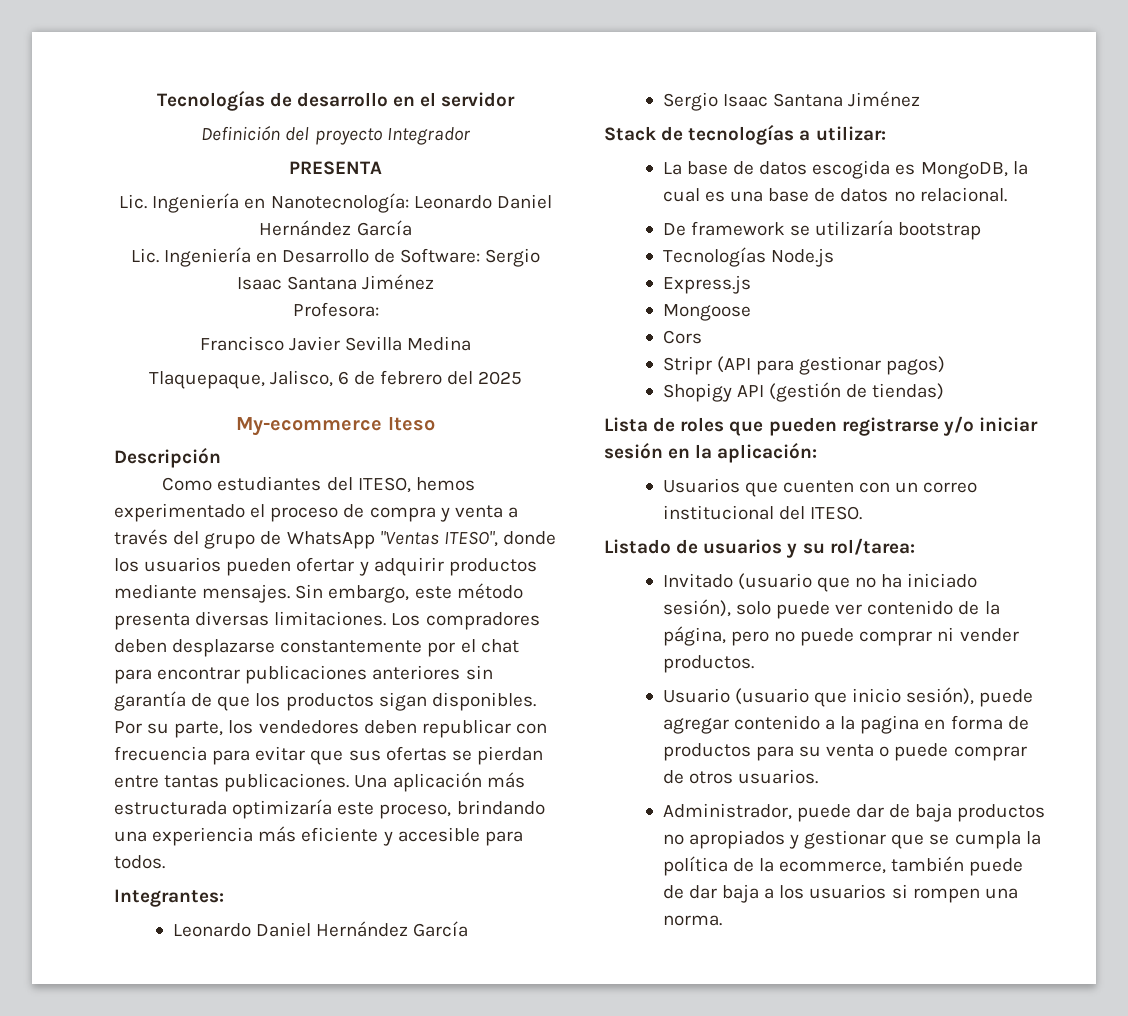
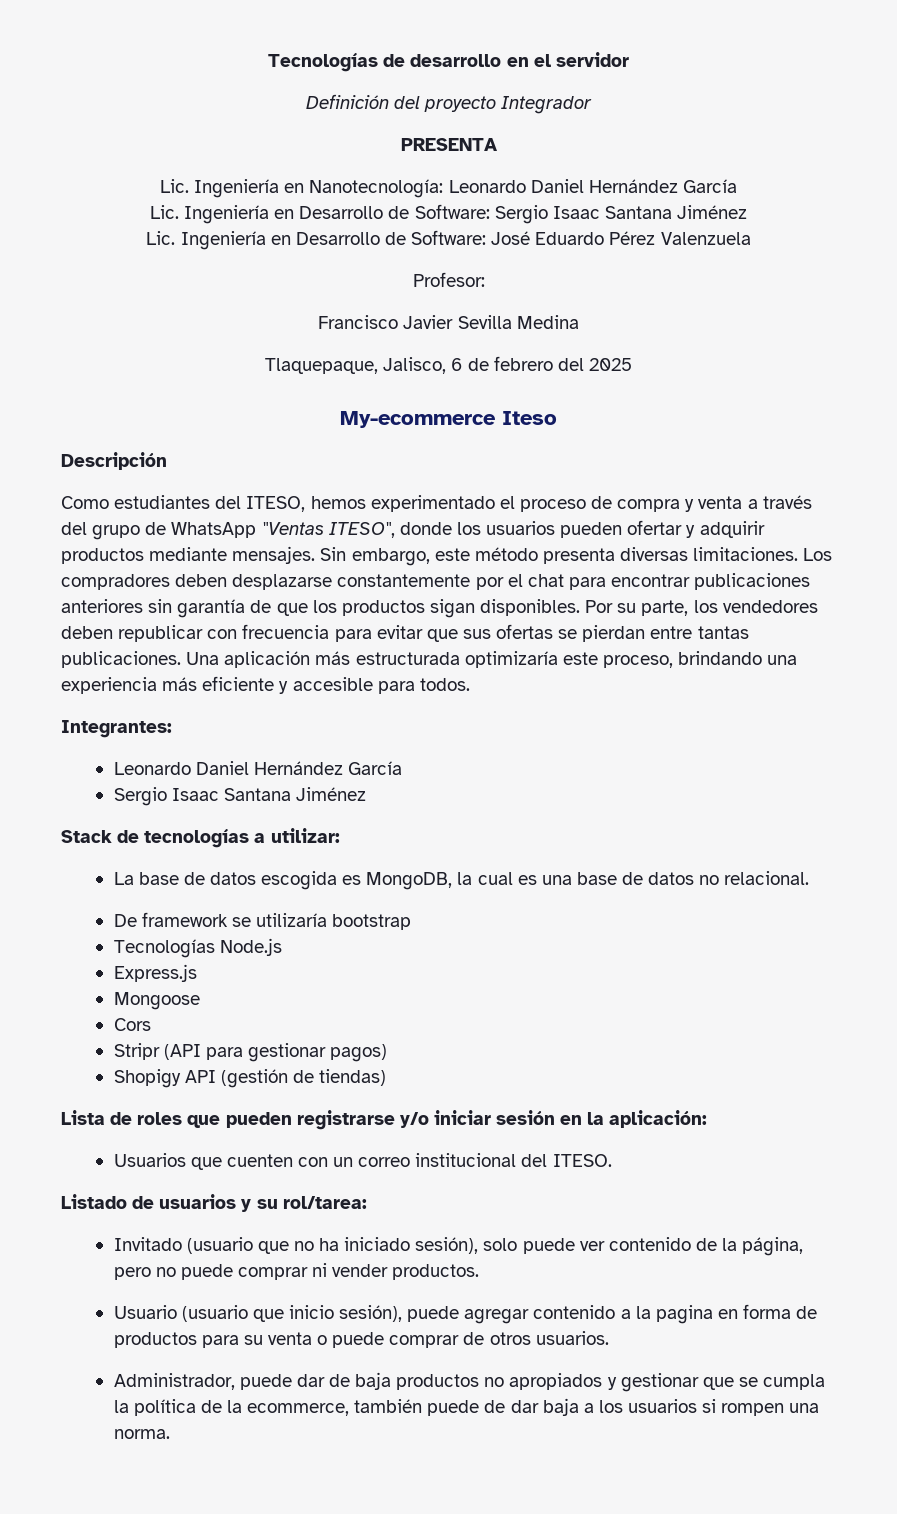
- Profesora:
+ Lic. Ingeniería en Desarrollo de Software: José Eduardo Pérez Valenzuela
+ Profesor:

